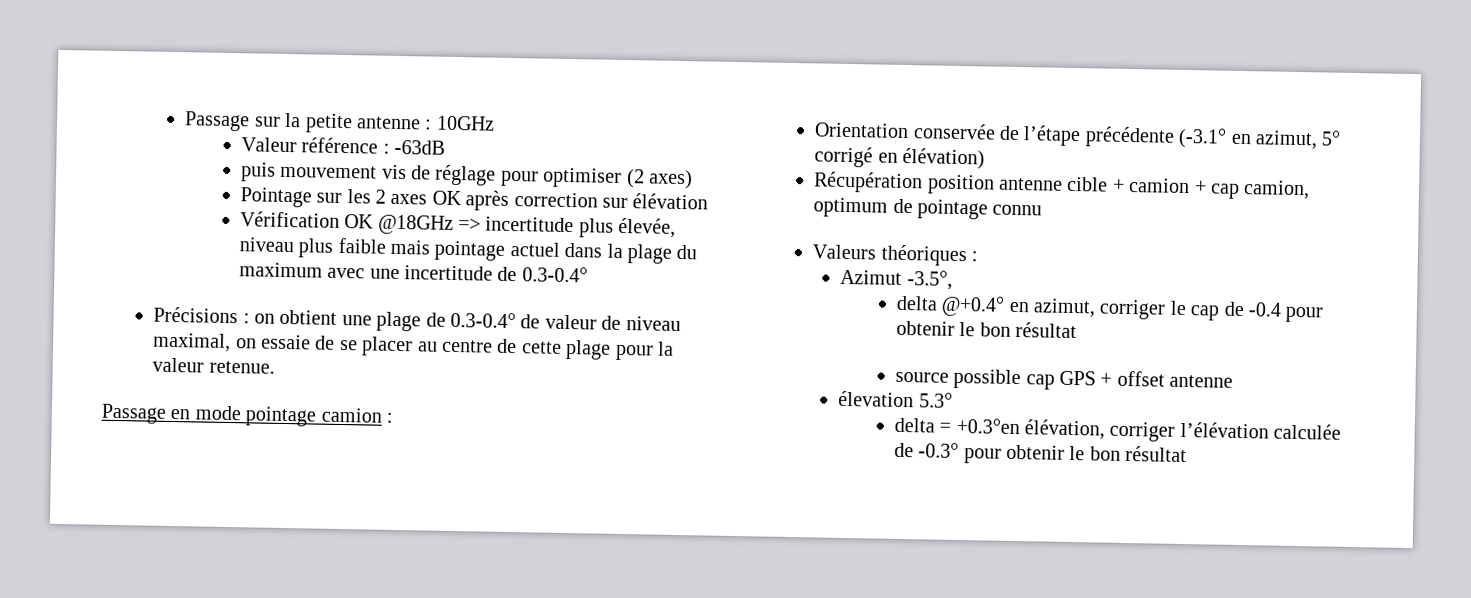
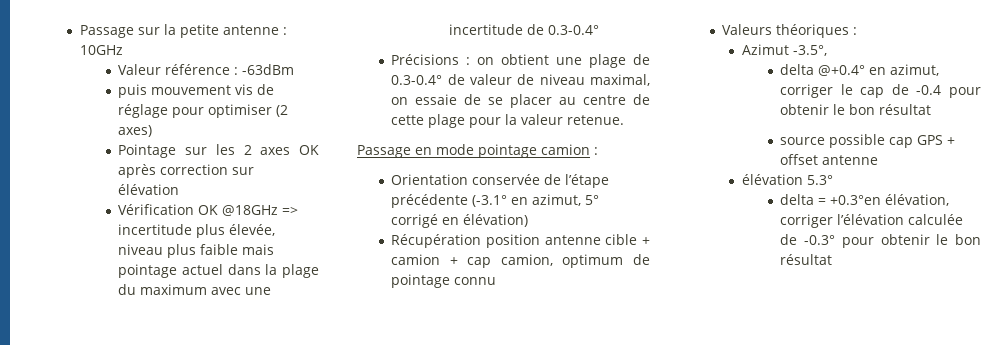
- Valeur référence : -63dB
+ Valeur référence : -63dBm
- élevation 5.3°
+ élévation 5.3°

